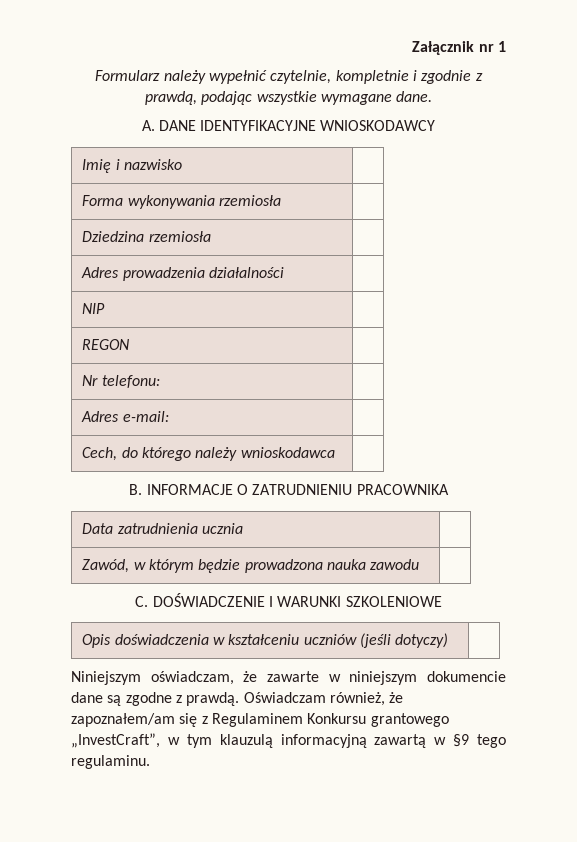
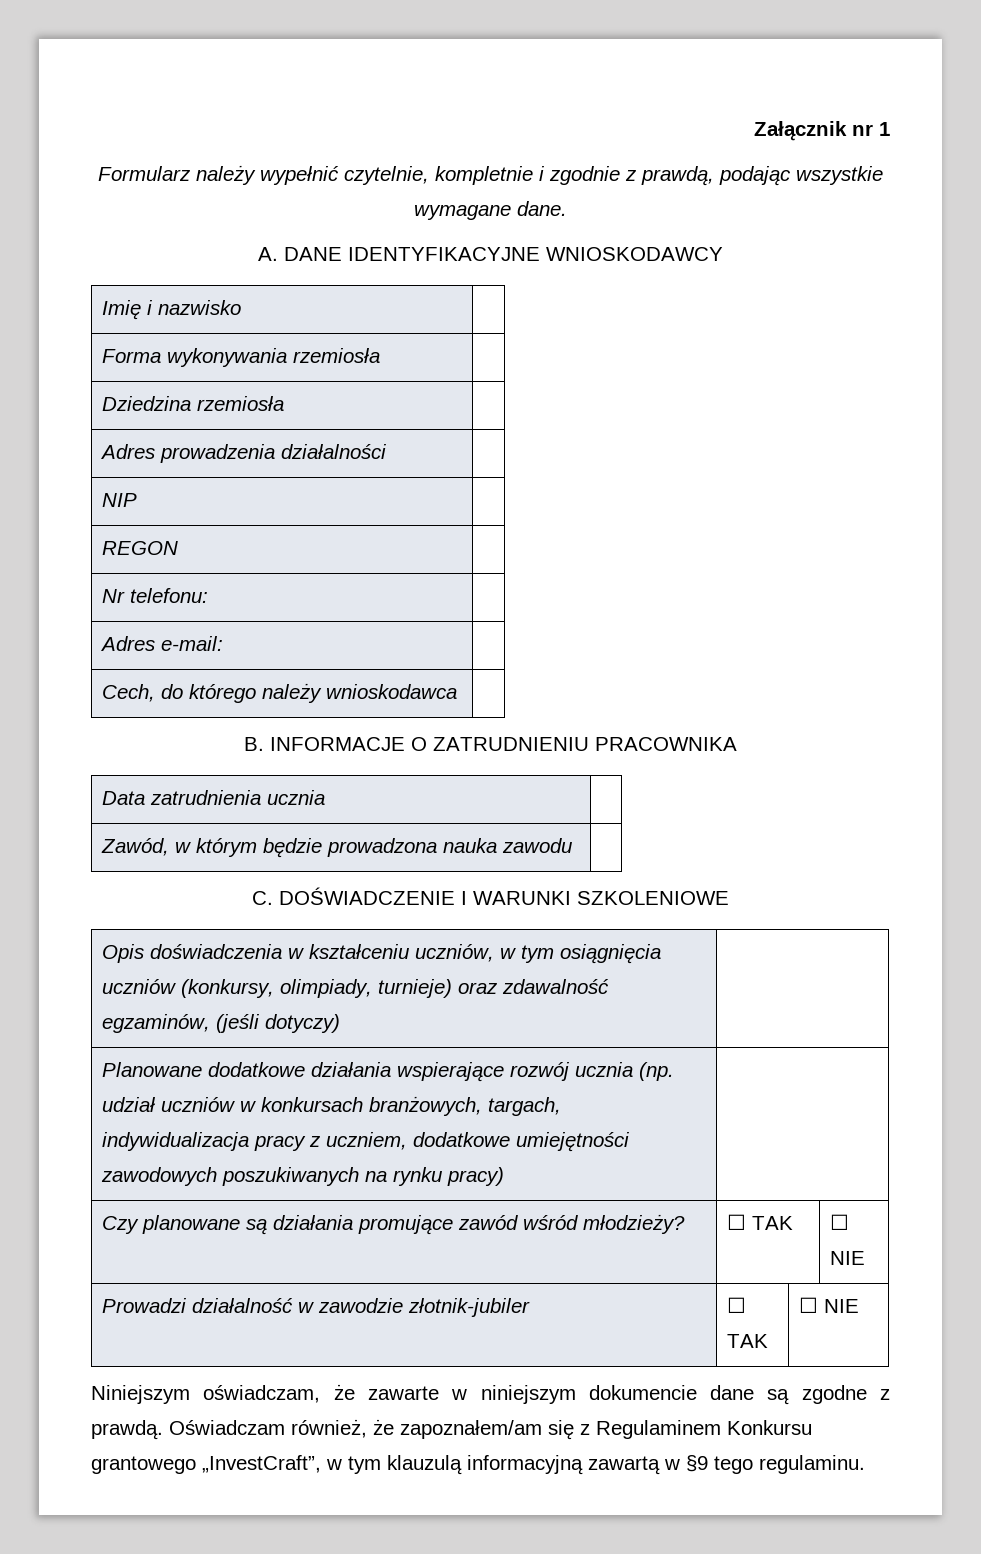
- Opis doświadczenia w kształceniu uczniów (jeśli dotyczy) |
+ Opis doświadczenia w kształceniu uczniów, w tym osiągnięcia uczniów (konkursy, olimpiady, turnieje) oraz zdawalność egzaminów, (jeśli dotyczy) |
+ Planowane dodatkowe działania wspierające rozwój ucznia (np. udział uczniów w konkursach branżowych, targach, indywidualizacja pracy z uczniem, dodatkowe umiejętności zawodowych poszukiwanych na rynku pracy) |
+ Czy planowane są działania promujące zawód wśród młodzieży? | ☐ TAK | ☐ NIE
+ Prowadzi działalność w zawodzie złotnik-jubiler | ☐ TAK | ☐ NIE

